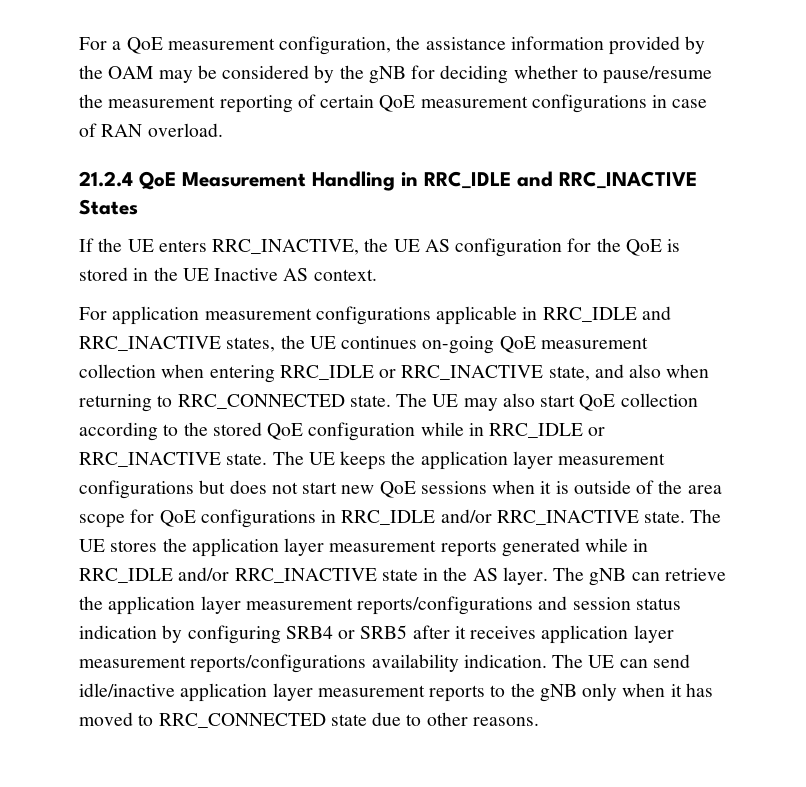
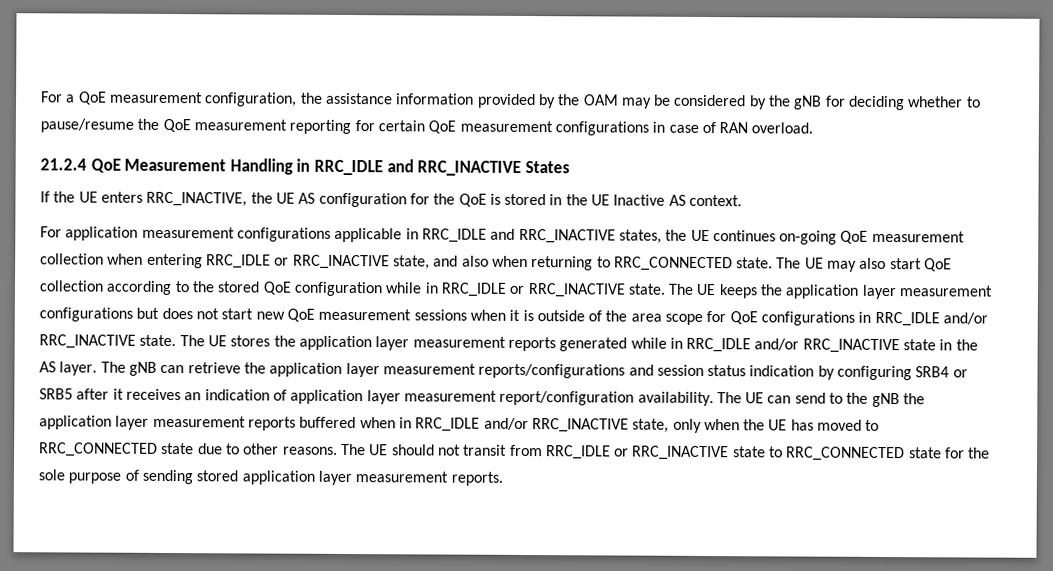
- For a QoE measurement configuration, the assistance information provided by the OAM may be considered by the gNB for deciding whether to pause/resume the measurement reporting of certain QoE measurement configurations in case of RAN overload.
+ For a QoE measurement configuration, the assistance information provided by the OAM may be considered by the gNB for deciding whether to pause/resume the QoE measurement reporting for certain QoE measurement configurations in case of RAN overload.
- The UE keeps the application layer measurement configurations but does not start new QoE sessions when it is outside of the area scope for QoE configurations in RRC_IDLE and/or RRC_INACTIVE state.
+ The UE keeps the application layer measurement configurations but does not start new QoE measurement sessions when it is outside of the area scope for QoE configurations in RRC_IDLE and/or RRC_INACTIVE state.
- The gNB can retrieve the application layer measurement reports/configurations and session status indication by configuring SRB4 or SRB5 after it receives application layer measurement reports/configurations availability indication. The UE can send idle/inactive application layer measurement reports to the gNB only when it has moved to RRC_CONNECTED state due to other reasons.
+ The gNB can retrieve the application layer measurement reports/configurations and session status indication by configuring SRB4 or SRB5 after it receives an indication of application layer measurement report/configuration availability. The UE can send to the gNB the application layer measurement reports buffered when in RRC_IDLE and/or RRC_INACTIVE state, only when the UE has moved to RRC_CONNECTED state due to other reasons.
+ The UE should not transit from RRC_IDLE or RRC_INACTIVE state to RRC_CONNECTED state for the sole purpose of sending stored application layer measurement reports.

